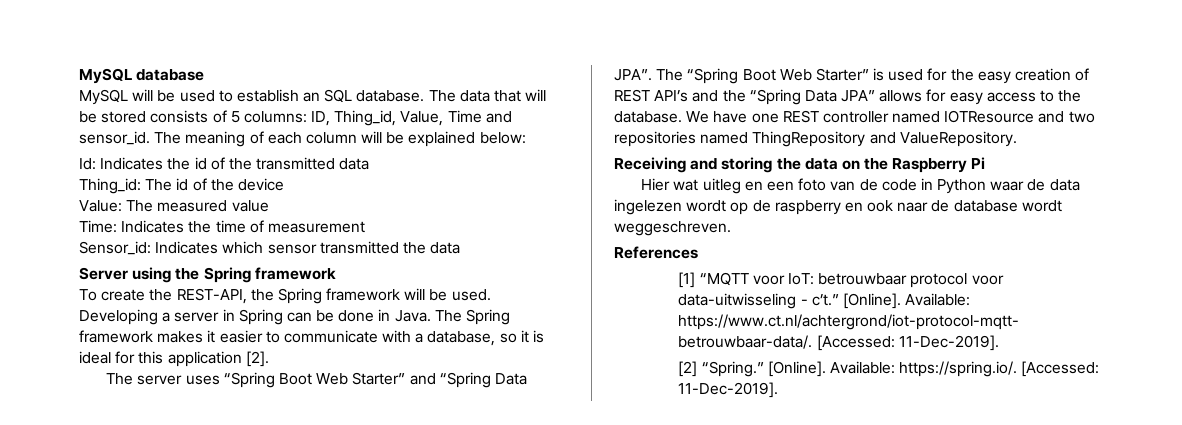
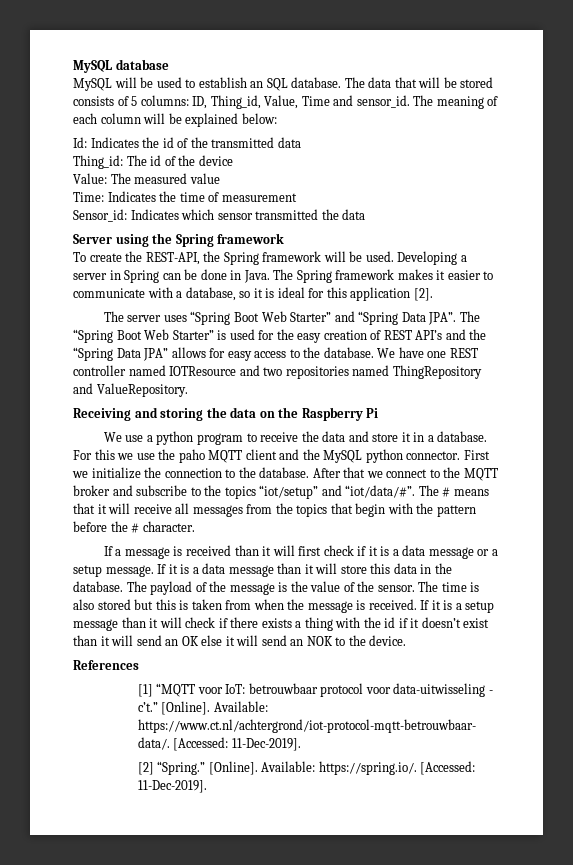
- Hier wat uitleg en een foto van de code in Python waar de data ingelezen wordt op de raspberry en ook naar de database wordt weggeschreven.
+ We use a python program to receive the data and store it in a database. For this we use the paho MQTT client and the MySQL python connector. First we initialize the connection to the database. After that we connect to the MQTT broker and subscribe to the topics “iot/setup” and “iot/data/#”. The # means that it will receive all messages from the topics that begin with the pattern before the # character.
+ If a message is received than it will first check if it is a data message or a setup message. If it is a data message than it will store this data in the database. The payload of the message is the value of the sensor. The time is also stored but this is taken from when the message is received. If it is a setup message than it will check if there exists a thing with the id if it doesn’t exist than it will send an OK else it will send an NOK to the device.

